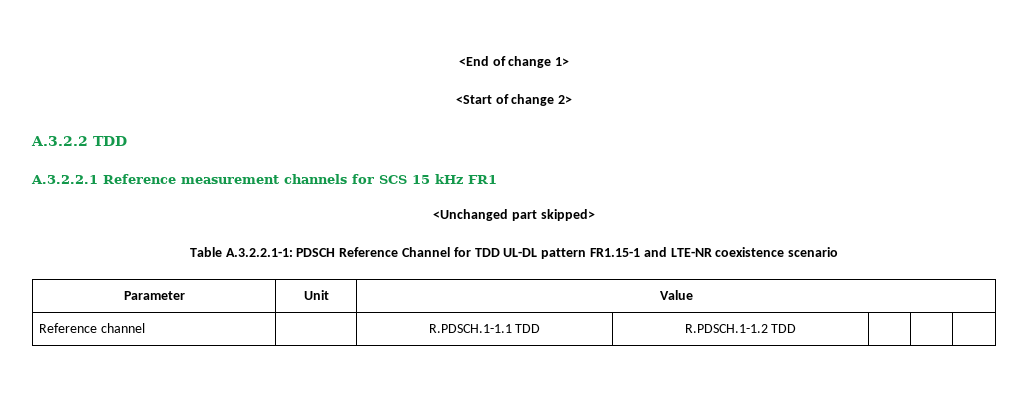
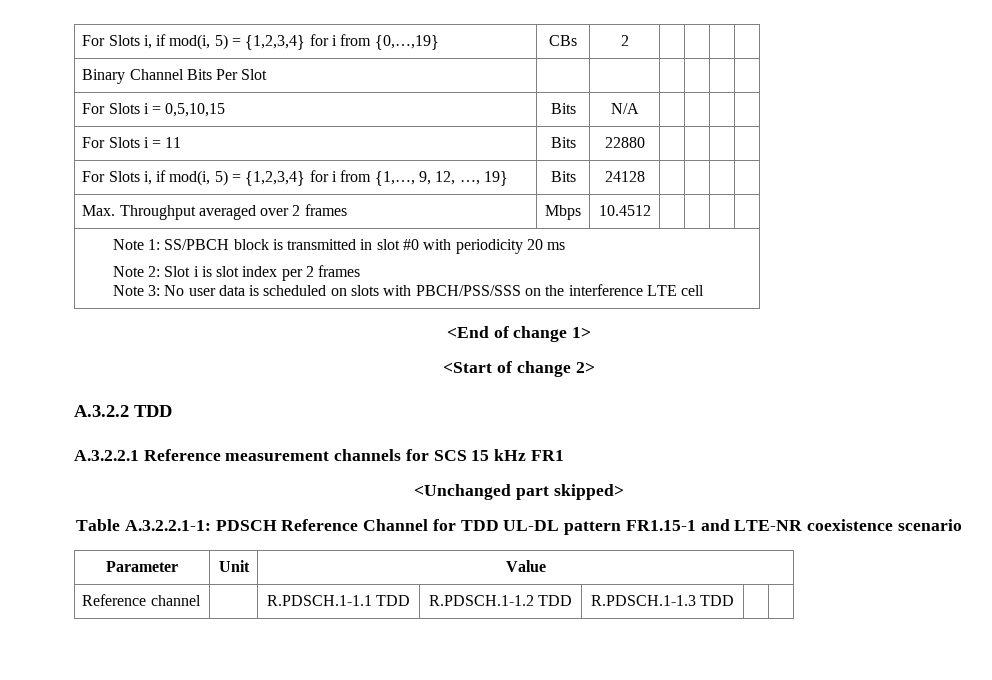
+ For Slots i, if mod(i, 5) = {1,2,3,4} for i from {0,…,19} | CBs | 2 | | | |
+ Binary Channel Bits Per Slot | | | | | |
+ For Slots i = 0,5,10,15 | Bits | N/A | | | |
+ For Slots i = 11 | Bits | 22880 | | | |
+ For Slots i, if mod(i, 5) = {1,2,3,4} for i from {1,…, 9, 12, …, 19} | Bits | 24128 | | | |
+ Max. Throughput averaged over 2 frames | Mbps | 10.4512 | | | |
+ Note 1: SS/PBCH block is transmitted in slot #0 with periodicity 20 ms
+ Note 2: Slot i is slot index per 2 frames
+ Note 3: No user data is scheduled on slots with PBCH/PSS/SSS on the interference LTE cell
- Reference channel | | R.PDSCH.1-1.1 TDD | R.PDSCH.1-1.2 TDD | | |
+ Reference channel | | R.PDSCH.1-1.1 TDD | R.PDSCH.1-1.2 TDD | R.PDSCH.1-1.3 TDD | |

